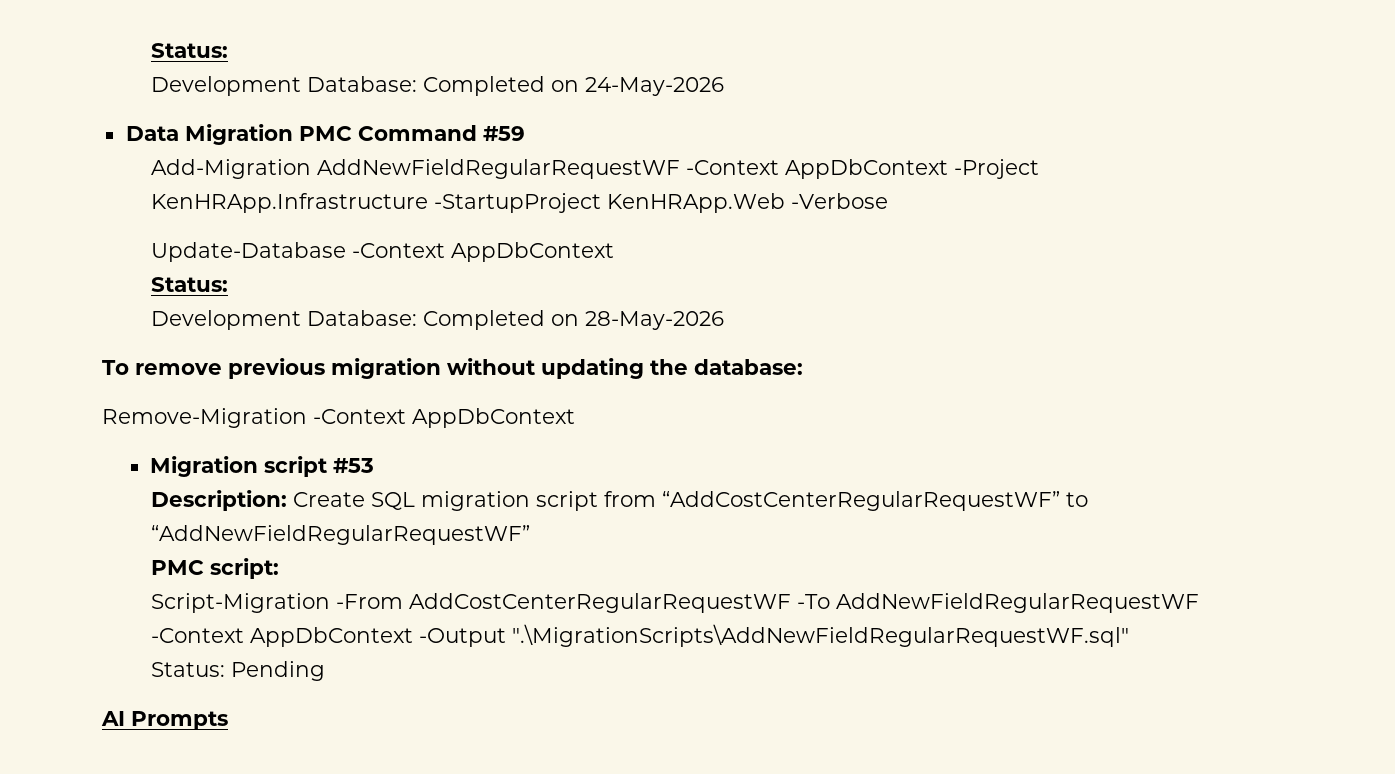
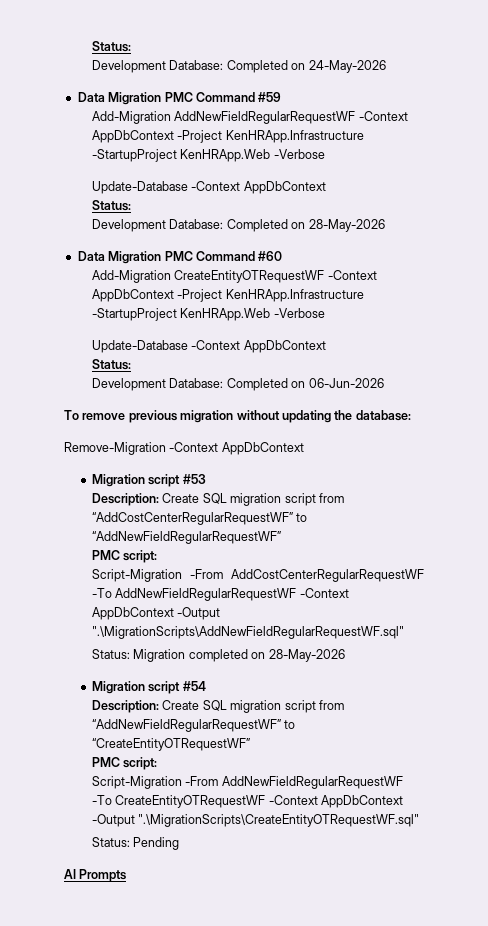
+ Data Migration PMC Command #60
+ Add-Migration CreateEntityOTRequestWF -Context AppDbContext -Project KenHRApp.Infrastructure -StartupProject KenHRApp.Web -Verbose
+ Update-Database -Context AppDbContext
+ Status:
+ Development Database: Completed on 06-Jun-2026
+ Status: Migration completed on 28-May-2026
+ Migration script #54
+ Description: Create SQL migration script from “AddNewFieldRegularRequestWF” to “CreateEntityOTRequestWF”
+ PMC script:
+ Script-Migration -From AddNewFieldRegularRequestWF -To CreateEntityOTRequestWF -Context AppDbContext -Output ".\MigrationScripts\CreateEntityOTRequestWF.sql"

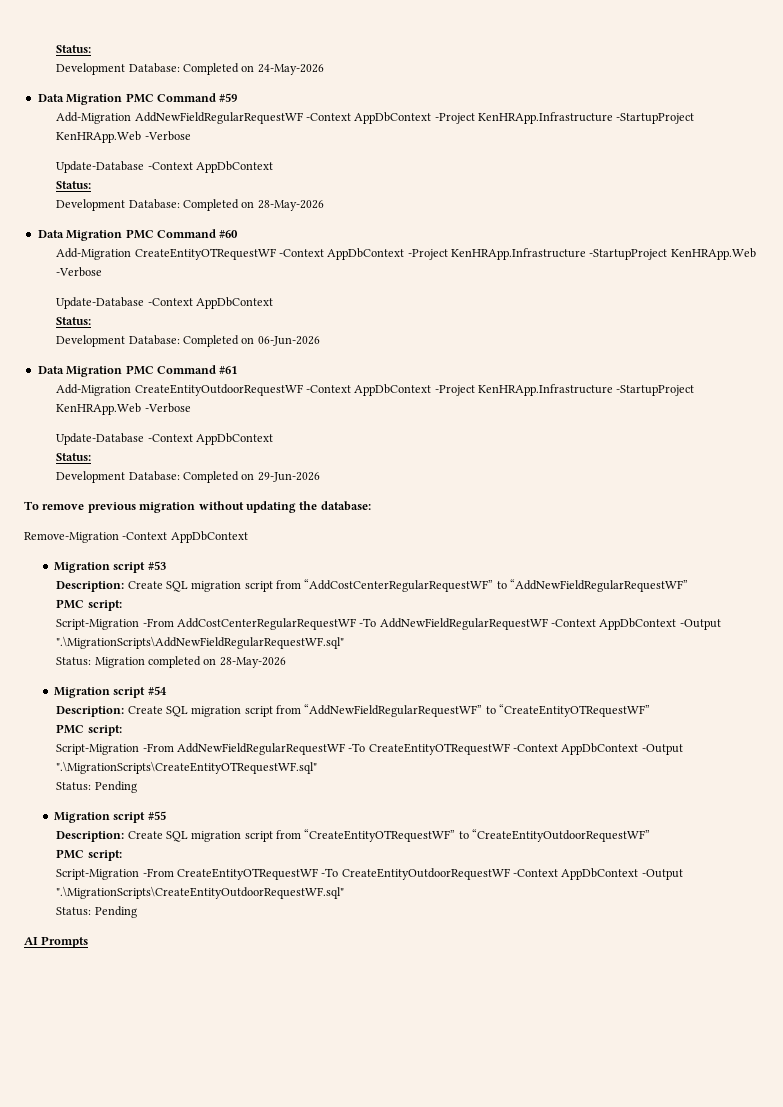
+ Data Migration PMC Command #61
+ Add-Migration CreateEntityOutdoorRequestWF -Context AppDbContext -Project KenHRApp.Infrastructure -StartupProject KenHRApp.Web -Verbose
+ Update-Database -Context AppDbContext
+ Status:
+ Development Database: Completed on 29-Jun-2026
+ Migration script #55
+ Description: Create SQL migration script from “CreateEntityOTRequestWF” to “CreateEntityOutdoorRequestWF”
+ PMC script:
+ Script-Migration -From CreateEntityOTRequestWF -To CreateEntityOutdoorRequestWF -Context AppDbContext -Output ".\MigrationScripts\CreateEntityOutdoorRequestWF.sql"
+ Status: Pending

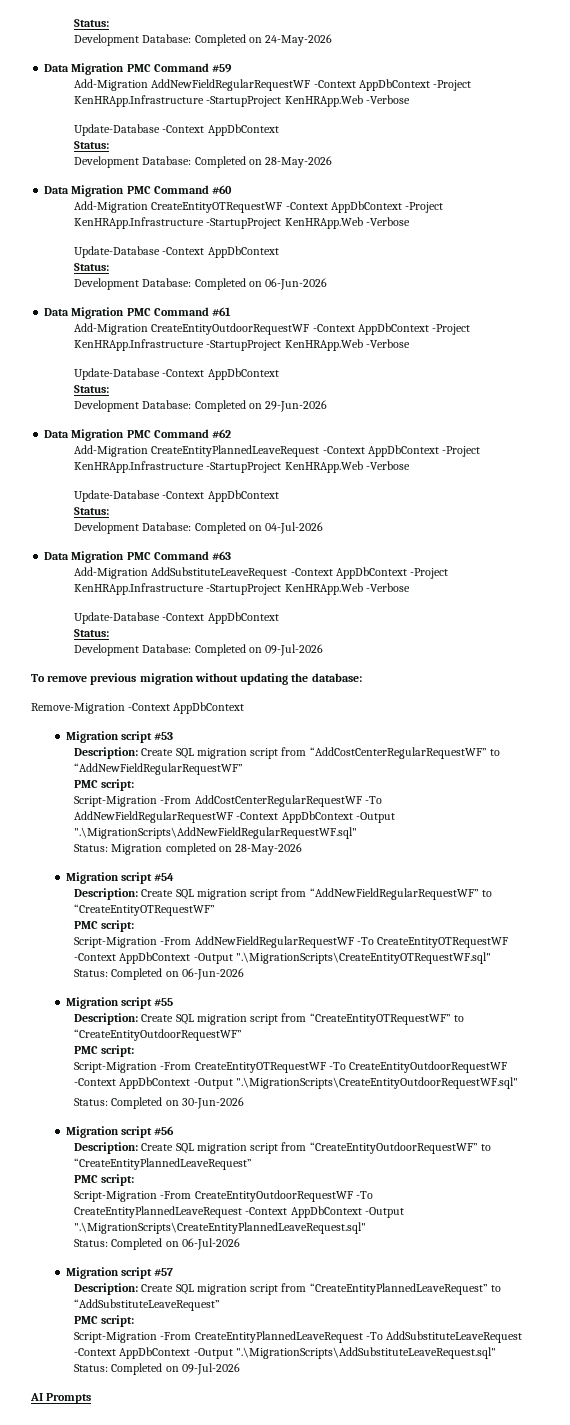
+ Data Migration PMC Command #62
+ Add-Migration CreateEntityPlannedLeaveRequest -Context AppDbContext -Project KenHRApp.Infrastructure -StartupProject KenHRApp.Web -Verbose
+ Update-Database -Context AppDbContext
+ Status:
+ Development Database: Completed on 04-Jul-2026
+ Data Migration PMC Command #63
+ Add-Migration AddSubstituteLeaveRequest -Context AppDbContext -Project KenHRApp.Infrastructure -StartupProject KenHRApp.Web -Verbose
+ Update-Database -Context AppDbContext
+ Status:
+ Development Database: Completed on 09-Jul-2026
  Script-Migration -From AddNewFieldRegularRequestWF -To CreateEntityOTRequestWF -Context AppDbContext -Output ".\MigrationScripts\CreateEntityOTRequestWF.sql"
- Status: Pending
+ Status: Completed on 06-Jun-2026
  Script-Migration -From CreateEntityOTRequestWF -To CreateEntityOutdoorRequestWF -Context AppDbContext -Output ".\MigrationScripts\CreateEntityOutdoorRequestWF.sql"
- Status: Pending
+ Status: Completed on 30-Jun-2026
+ Migration script #56
+ Description: Create SQL migration script from “CreateEntityOutdoorRequestWF” to “CreateEntityPlannedLeaveRequest”
+ PMC script:
+ Script-Migration -From CreateEntityOutdoorRequestWF -To CreateEntityPlannedLeaveRequest -Context AppDbContext -Output ".\MigrationScripts\CreateEntityPlannedLeaveRequest.sql"
+ Status: Completed on 06-Jul-2026
+ Migration script #57
+ Description: Create SQL migration script from “CreateEntityPlannedLeaveRequest” to “AddSubstituteLeaveRequest”
+ PMC script:
+ Script-Migration -From CreateEntityPlannedLeaveRequest -To AddSubstituteLeaveRequest -Context AppDbContext -Output ".\MigrationScripts\AddSubstituteLeaveRequest.sql"
+ Status: Completed on 09-Jul-2026

